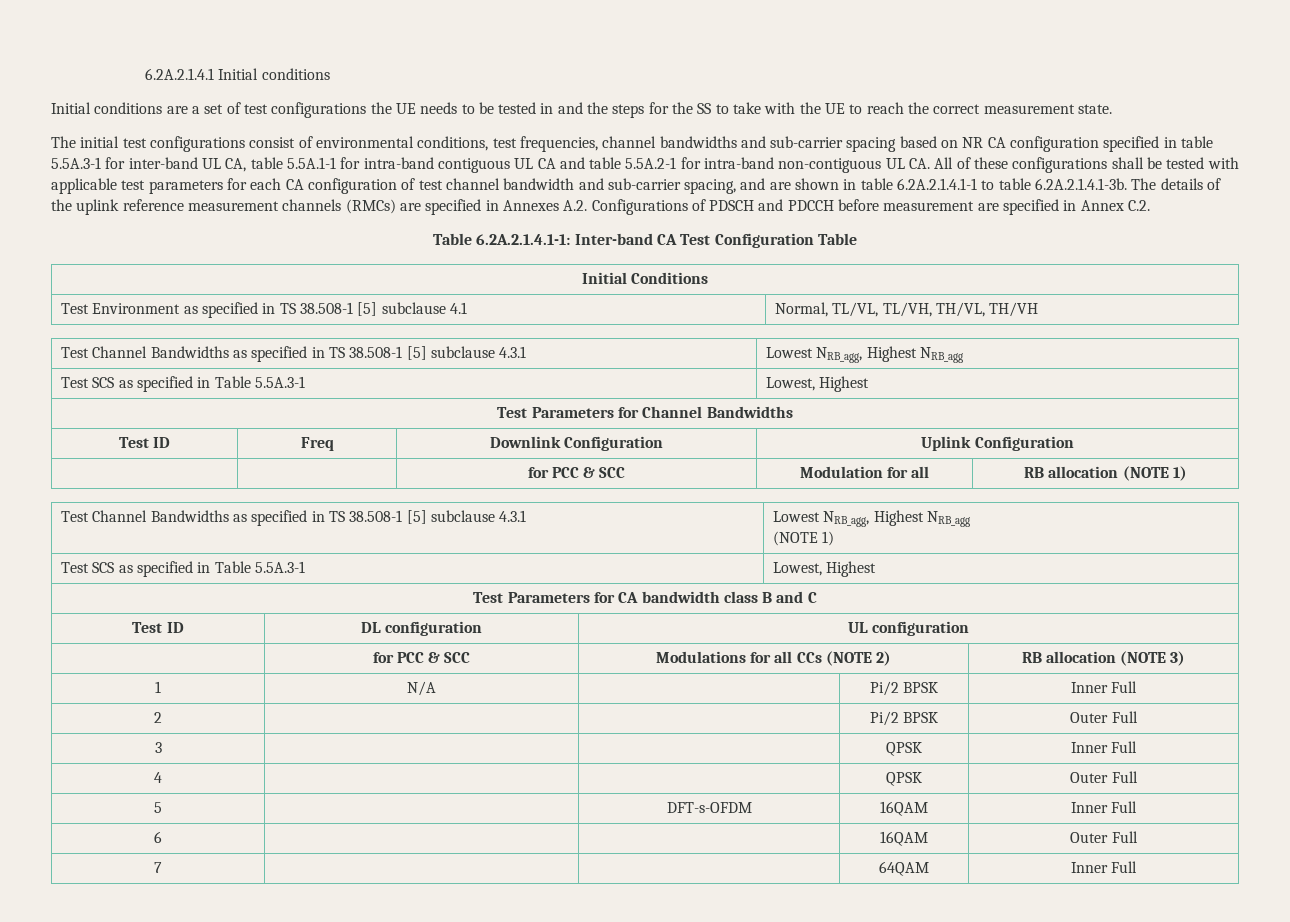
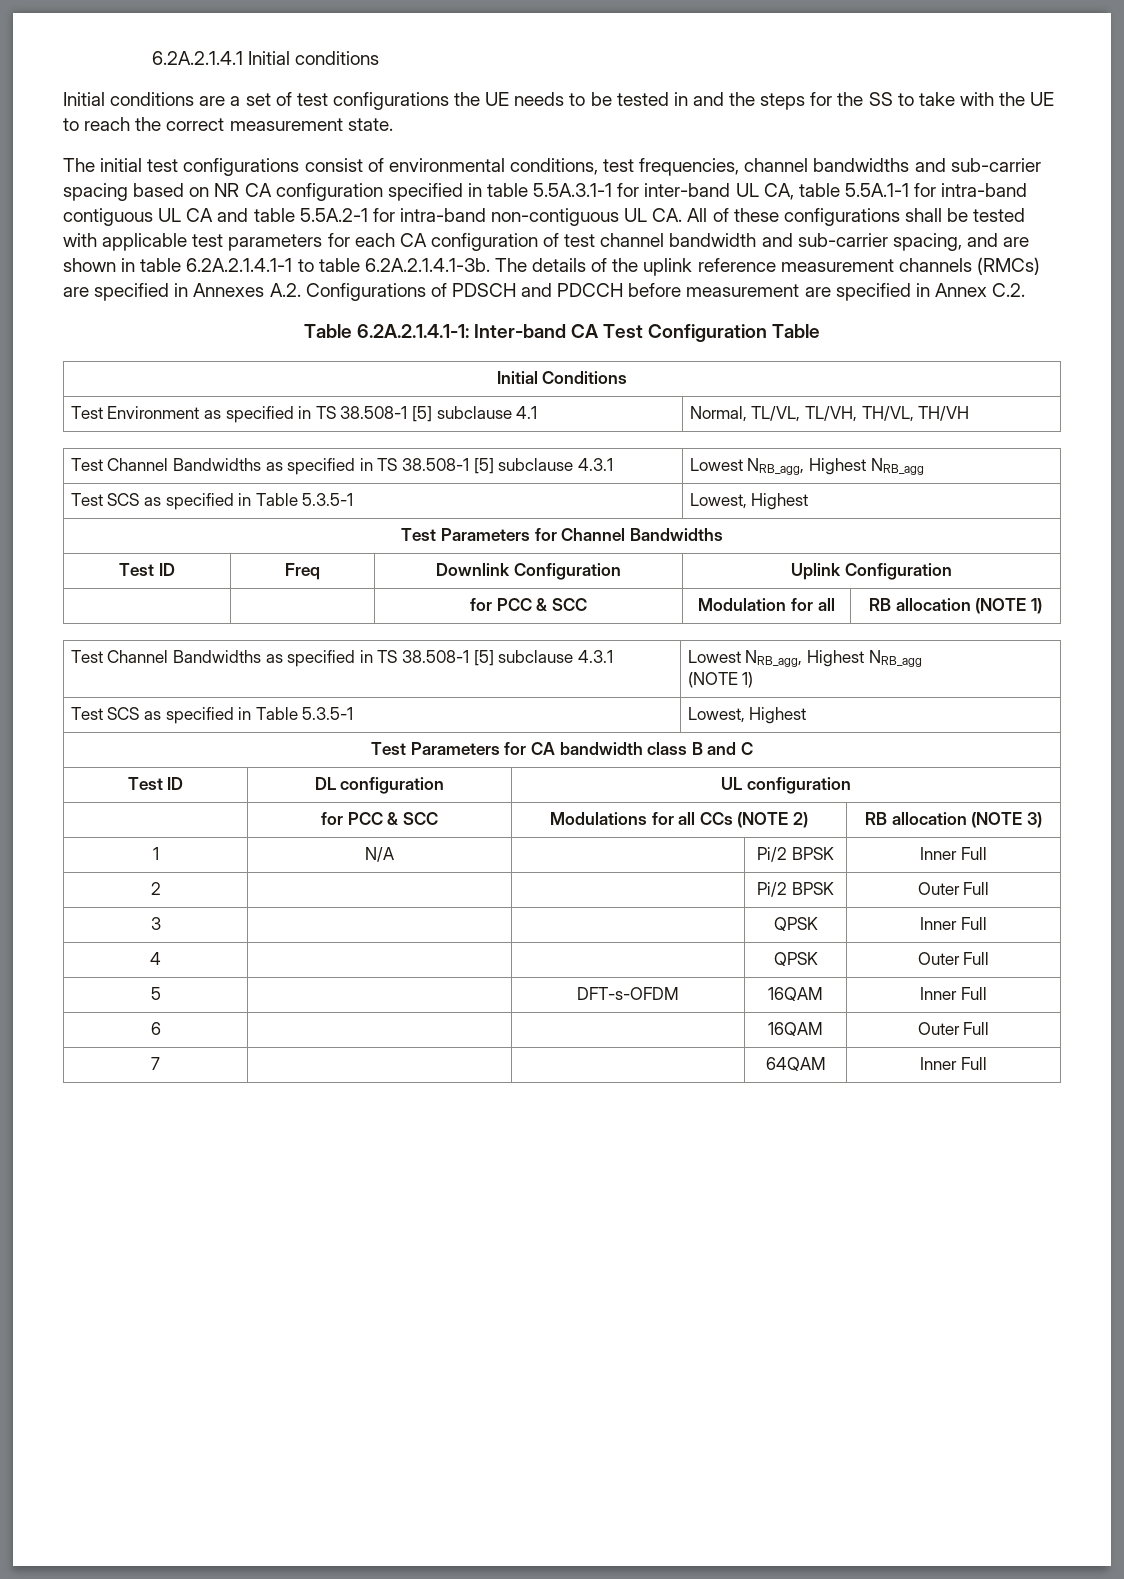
- The initial test configurations consist of environmental conditions, test frequencies, channel bandwidths and sub-carrier spacing based on NR CA configuration specified in table 5.5A.3-1 for inter-band UL CA, table 5.5A.1-1 for intra-band contiguous UL CA and table 5.5A.2-1 for intra-band non-contiguous UL CA. All of these configurations shall be tested with applicable test parameters for each CA configuration of test channel bandwidth and sub-carrier spacing, and are shown in table 6.2A.2.1.4.1-1 to table 6.2A.2.1.4.1-3b. The details of the uplink reference measurement channels (RMCs) are specified in Annexes A.2. Configurations of PDSCH and PDCCH before measurement are specified in Annex C.2.
+ The initial test configurations consist of environmental conditions, test frequencies, channel bandwidths and sub-carrier spacing based on NR CA configuration specified in table 5.5A.3.1-1 for inter-band UL CA, table 5.5A.1-1 for intra-band contiguous UL CA and table 5.5A.2-1 for intra-band non-contiguous UL CA. All of these configurations shall be tested with applicable test parameters for each CA configuration of test channel bandwidth and sub-carrier spacing, and are shown in table 6.2A.2.1.4.1-1 to table 6.2A.2.1.4.1-3b. The details of the uplink reference measurement channels (RMCs) are specified in Annexes A.2. Configurations of PDSCH and PDCCH before measurement are specified in Annex C.2.
  Test Environment as specified in TS 38.508-1 [5] subclause 4.1 | Normal, TL/VL, TL/VH, TH/VL, TH/VH
  Test Channel Bandwidths as specified in TS 38.508-1 [5] subclause 4.3.1 | Lowest NRB_agg, Highest NRB_agg
- Test SCS as specified in Table 5.5A.3-1 | Lowest, Highest
+ Test SCS as specified in Table 5.3.5-1 | Lowest, Highest
  | | for PCC & SCC | Modulation for all | RB allocation (NOTE 1)
  Test Channel Bandwidths as specified in TS 38.508-1 [5] subclause 4.3.1 | Lowest NRB_agg, Highest NRB_agg
  (NOTE 1)
- Test SCS as specified in Table 5.5A.3-1 | Lowest, Highest
+ Test SCS as specified in Table 5.3.5-1 | Lowest, Highest

